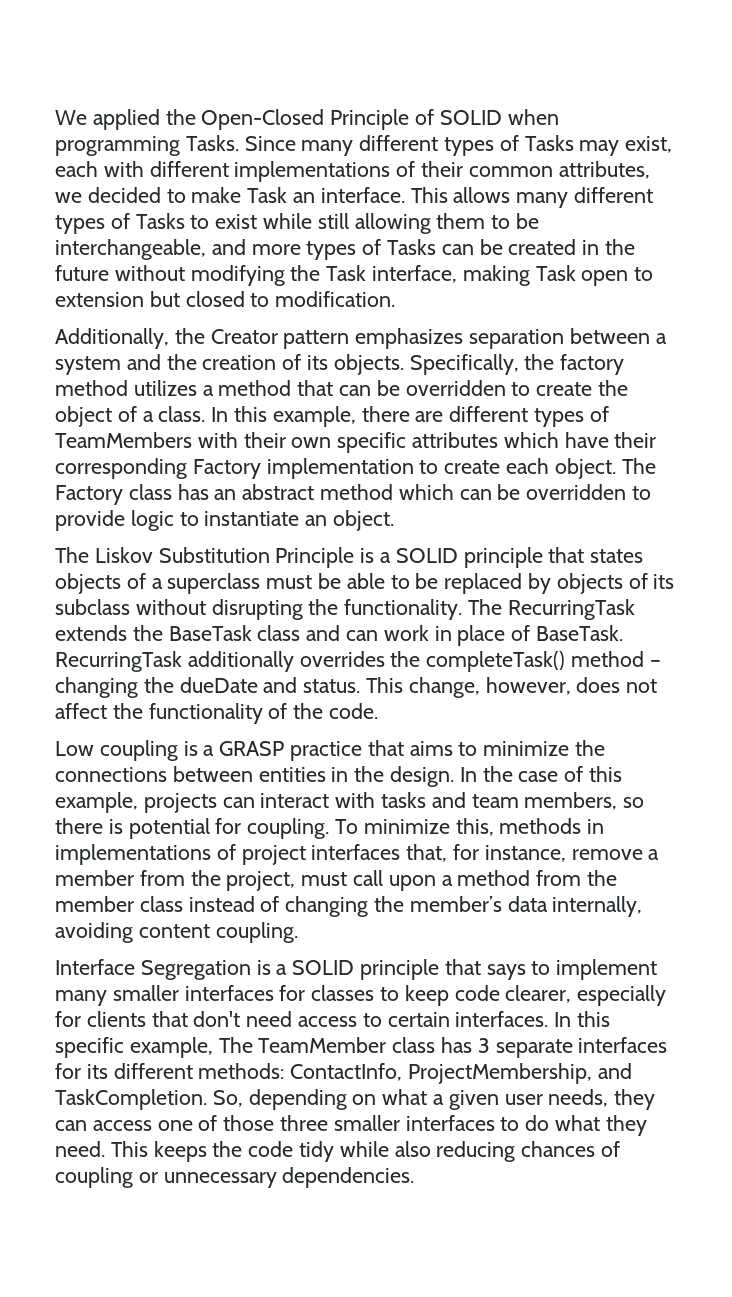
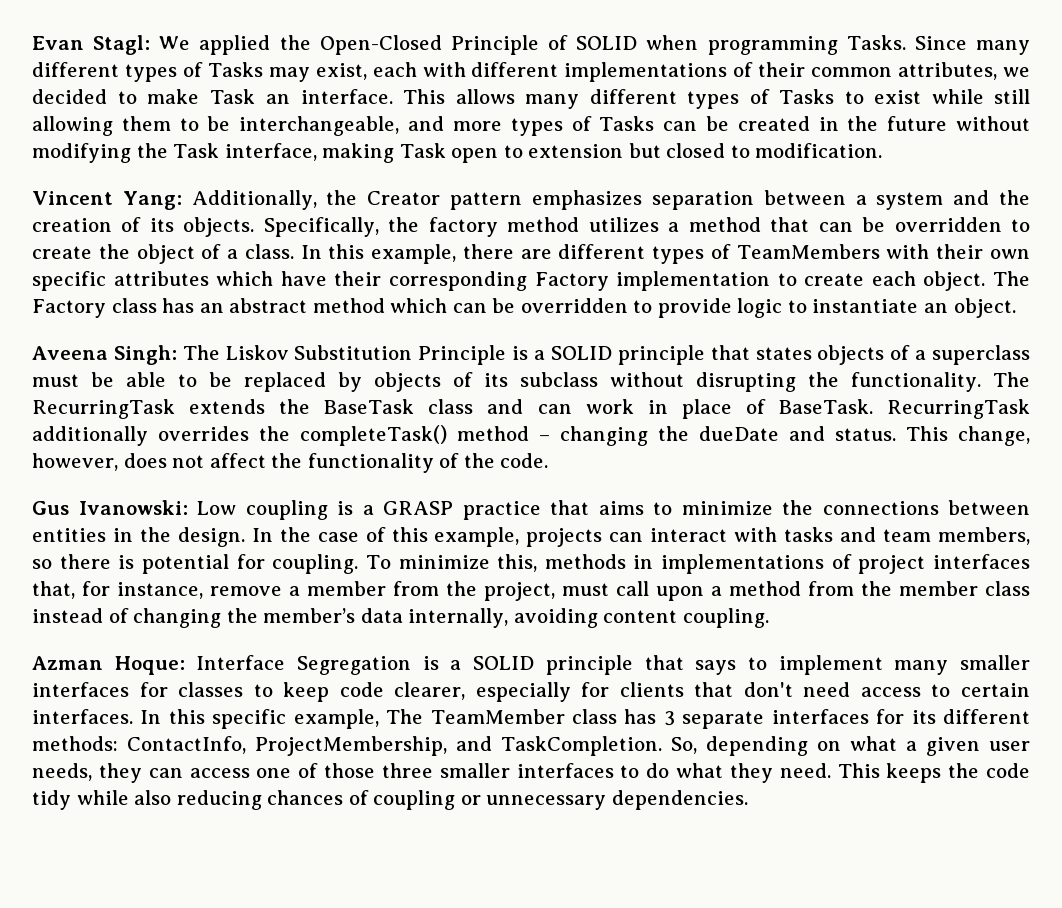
- We applied the Open-Closed Principle of SOLID when programming Tasks.
+ Evan Stagl: We applied the Open-Closed Principle of SOLID when programming Tasks.
- Additionally, the Creator pattern emphasizes separation between a system and the creation of its objects.
+ Vincent Yang: Additionally, the Creator pattern emphasizes separation between a system and the creation of its objects.
- The Liskov Substitution Principle is a SOLID principle that states objects of a superclass must be able to be replaced by objects of its subclass without disrupting the functionality.
+ Aveena Singh: The Liskov Substitution Principle is a SOLID principle that states objects of a superclass must be able to be replaced by objects of its subclass without disrupting the functionality.
- Low coupling is a GRASP practice that aims to minimize the connections between entities in the design.
+ Gus Ivanowski: Low coupling is a GRASP practice that aims to minimize the connections between entities in the design.
- Interface Segregation is a SOLID principle that says to implement many smaller interfaces for classes to keep code clearer, especially for clients that don't need access to certain interfaces.
+ Azman Hoque: Interface Segregation is a SOLID principle that says to implement many smaller interfaces for classes to keep code clearer, especially for clients that don't need access to certain interfaces.

